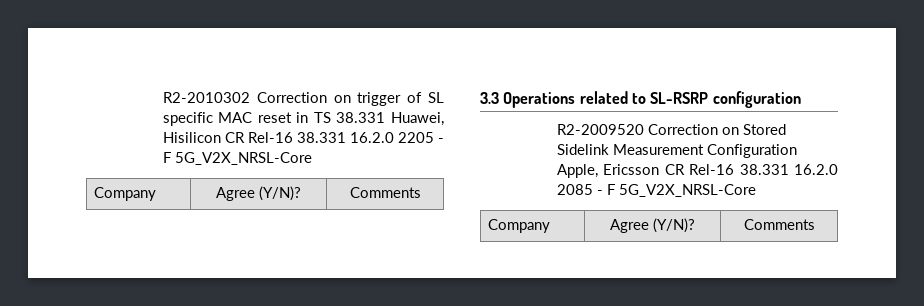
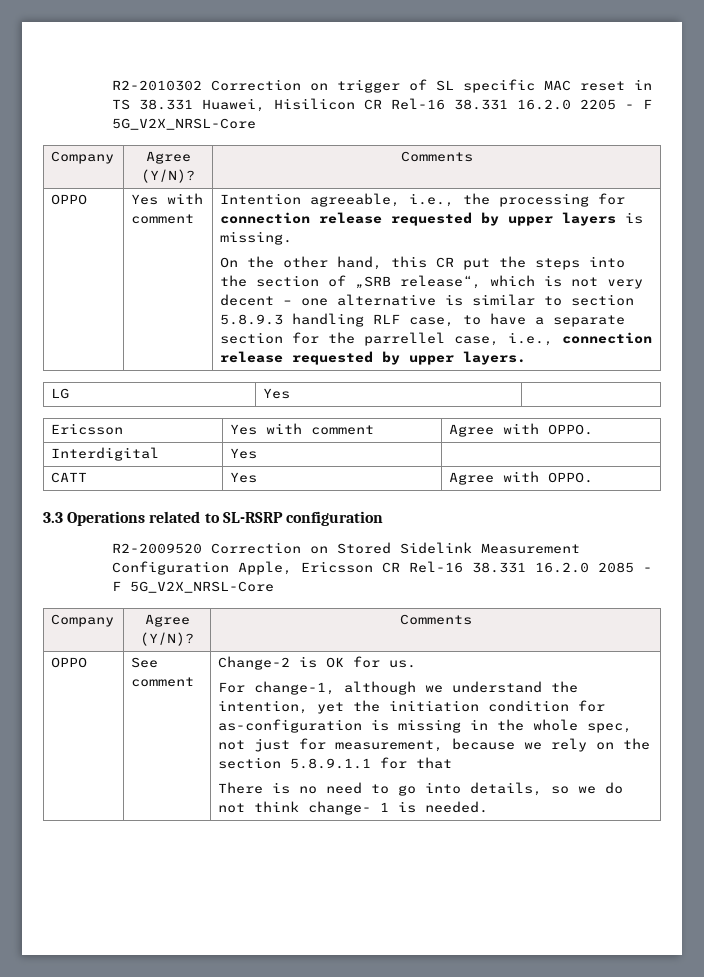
+ OPPO | Yes with comment | Intention agreeable, i.e., the processing for connection release requested by upper layers is missing.
+ On the other hand, this CR put the steps into the section of „SRB release“, which is not very decent – one alternative is similar to section 5.8.9.3 handling RLF case, to have a separate section for the parrellel case, i.e., connection release requested by upper layers.
+ LG | Yes |
+ Ericsson | Yes with comment | Agree with OPPO.
+ Interdigital | Yes |
+ CATT | Yes | Agree with OPPO.
+ OPPO | See comment | Change-2 is OK for us.
+ For change-1, although we understand the intention, yet the initiation condition for as-configuration is missing in the whole spec, not just for measurement, because we rely on the section 5.8.9.1.1 for that
+ There is no need to go into details, so we do not think change- 1 is needed.

